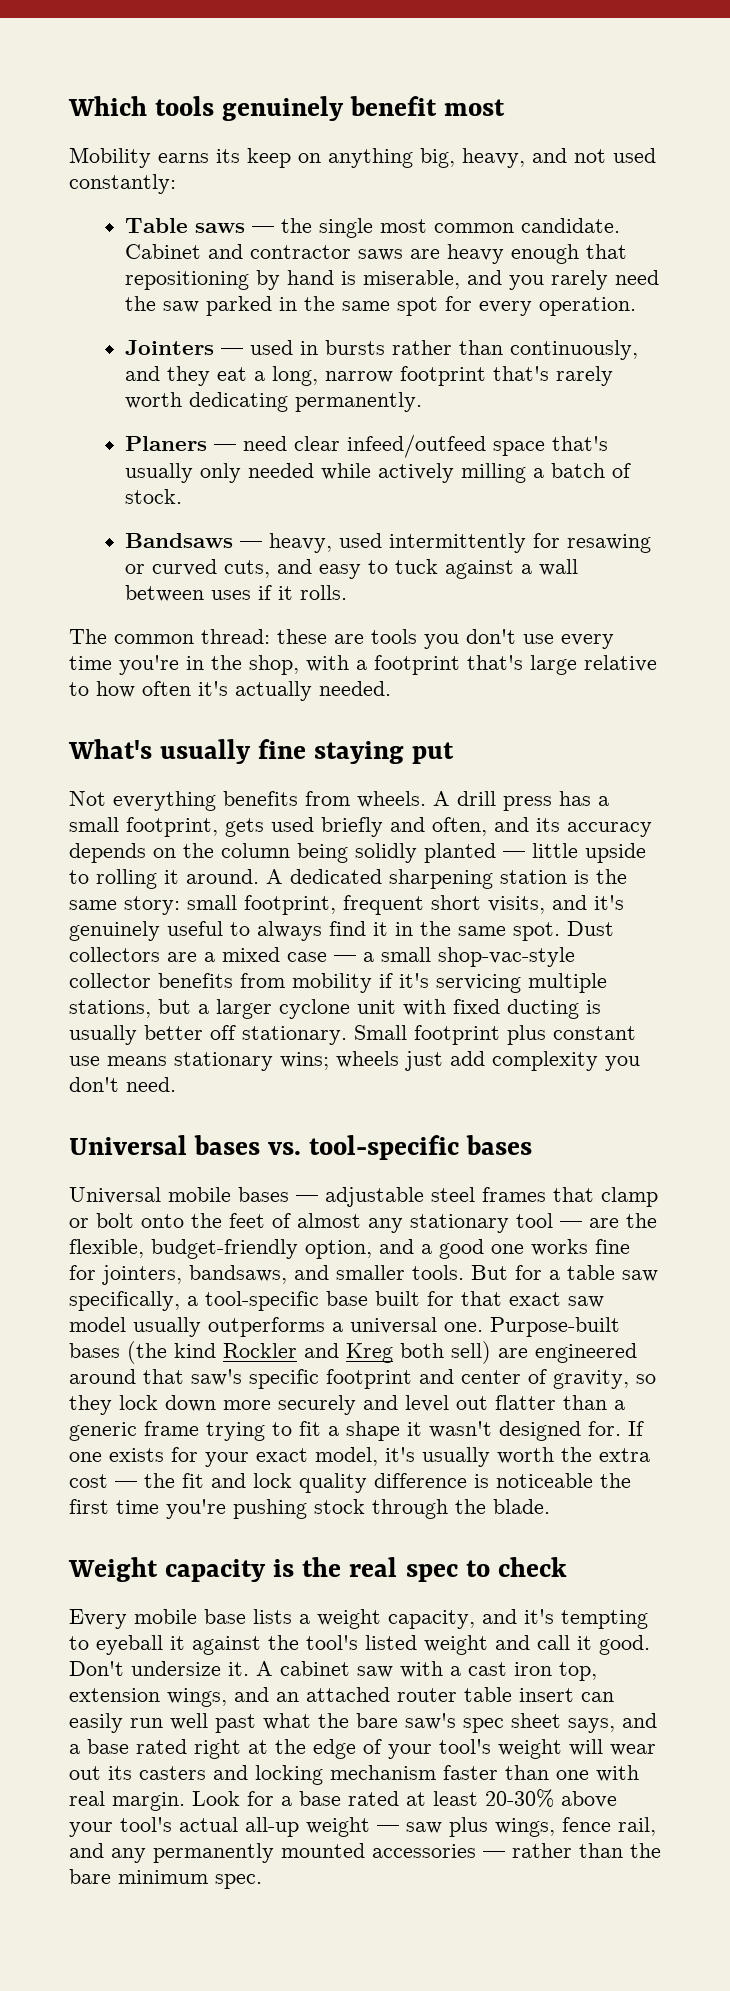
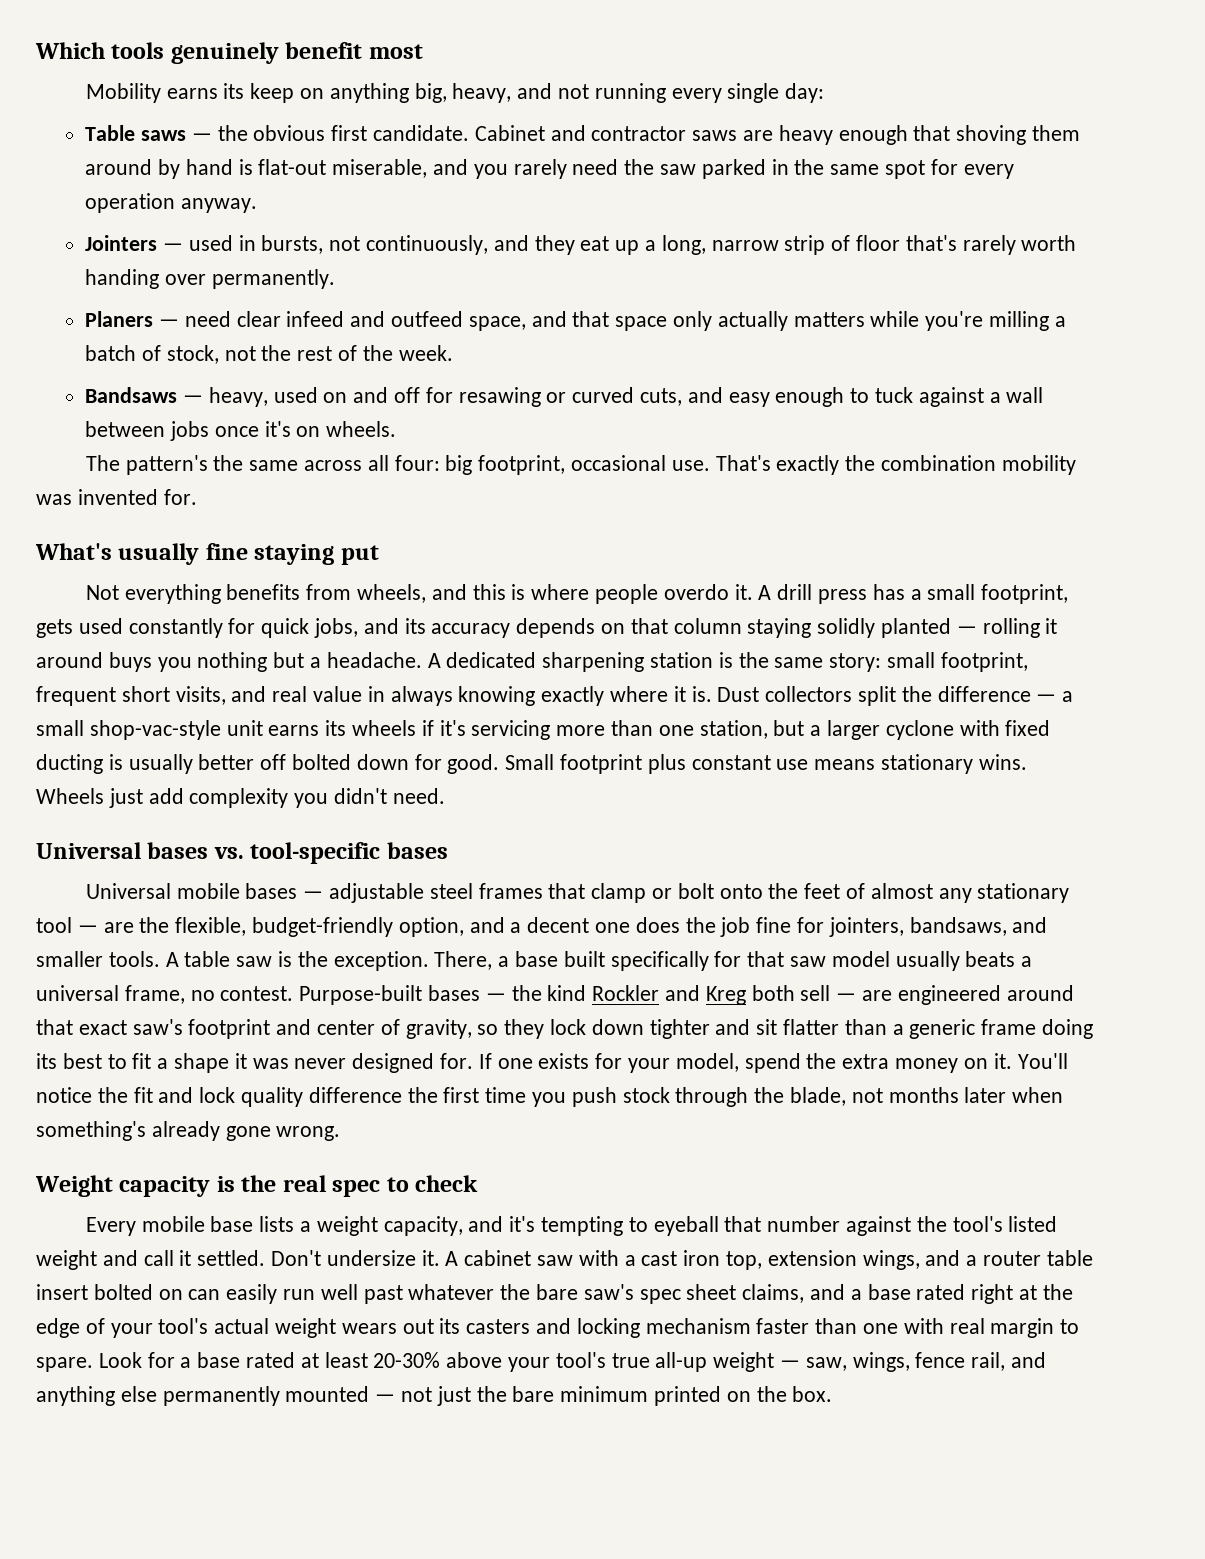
- Mobility earns its keep on anything big, heavy, and not used constantly:
+ Mobility earns its keep on anything big, heavy, and not running every single day:
- Table saws — the single most common candidate.
+ Table saws — the obvious first candidate.
- Cabinet and contractor saws are heavy enough that repositioning by hand is miserable, and you rarely need the saw parked in the same spot for every operation.
+ Cabinet and contractor saws are heavy enough that shoving them around by hand is flat-out miserable, and you rarely need the saw parked in the same spot for every operation anyway.
- Jointers — used in bursts rather than continuously, and they eat a long, narrow footprint that's rarely worth dedicating permanently.
+ Jointers — used in bursts, not continuously, and they eat up a long, narrow strip of floor that's rarely worth handing over permanently.
- Planers — need clear infeed/outfeed space that's usually only needed while actively milling a batch of stock.
+ Planers — need clear infeed and outfeed space, and that space only actually matters while you're milling a batch of stock, not the rest of the week.
- Bandsaws — heavy, used intermittently for resawing or curved cuts, and easy to tuck against a wall between uses if it rolls.
- The common thread: these are tools you don't use every time you're in the shop, with a footprint that's large relative to how often it's actually needed.
+ Bandsaws — heavy, used on and off for resawing or curved cuts, and easy enough to tuck against a wall between jobs once it's on wheels.
+ The pattern's the same across all four: big footprint, occasional use. That's exactly the combination mobility was invented for.
- Not everything benefits from wheels.
+ Not everything benefits from wheels, and this is where people overdo it.
- A drill press has a small footprint, gets used briefly and often, and its accuracy depends on the column being solidly planted — little upside to rolling it around.
+ A drill press has a small footprint, gets used constantly for quick jobs, and its accuracy depends on that column staying solidly planted — rolling it around buys you nothing but a headache.
- A dedicated sharpening station is the same story: small footprint, frequent short visits, and it's genuinely useful to always find it in the same spot. Dust collectors are a mixed case — a small shop-vac-style collector benefits from mobility if it's servicing multiple stations, but a larger cyclone unit with fixed ducting is usually better off stationary.
+ A dedicated sharpening station is the same story: small footprint, frequent short visits, and real value in always knowing exactly where it is. Dust collectors split the difference — a small shop-vac-style unit earns its wheels if it's servicing more than one station, but a larger cyclone with fixed ducting is usually better off bolted down for good.
- Small footprint plus constant use means stationary wins; wheels just add complexity you don't need.
+ Small footprint plus constant use means stationary wins. Wheels just add complexity you didn't need.
- Universal mobile bases — adjustable steel frames that clamp or bolt onto the feet of almost any stationary tool — are the flexible, budget-friendly option, and a good one works fine for jointers, bandsaws, and smaller tools.
+ Universal mobile bases — adjustable steel frames that clamp or bolt onto the feet of almost any stationary tool — are the flexible, budget-friendly option, and a decent one does the job fine for jointers, bandsaws, and smaller tools.
- But for a table saw specifically, a tool-specific base built for that exact saw model usually outperforms a universal one. Purpose-built bases (the kind Rockler and Kreg both sell) are engineered around that saw's specific footprint and center of gravity, so they lock down more securely and level out flatter than a generic frame trying to fit a shape it wasn't designed for.
+ A table saw is the exception. There, a base built specifically for that saw model usually beats a universal frame, no contest. Purpose-built bases — the kind Rockler and Kreg both sell — are engineered around that exact saw's footprint and center of gravity, so they lock down tighter and sit flatter than a generic frame doing its best to fit a shape it was never designed for.
- If one exists for your exact model, it's usually worth the extra cost — the fit and lock quality difference is noticeable the first time you're pushing stock through the blade.
+ If one exists for your model, spend the extra money on it. You'll notice the fit and lock quality difference the first time you push stock through the blade, not months later when something's already gone wrong.
- Every mobile base lists a weight capacity, and it's tempting to eyeball it against the tool's listed weight and call it good.
+ Every mobile base lists a weight capacity, and it's tempting to eyeball that number against the tool's listed weight and call it settled.
- A cabinet saw with a cast iron top, extension wings, and an attached router table insert can easily run well past what the bare saw's spec sheet says, and a base rated right at the edge of your tool's weight will wear out its casters and locking mechanism faster than one with real margin.
+ A cabinet saw with a cast iron top, extension wings, and a router table insert bolted on can easily run well past whatever the bare saw's spec sheet claims, and a base rated right at the edge of your tool's actual weight wears out its casters and locking mechanism faster than one with real margin to spare.
- Look for a base rated at least 20-30% above your tool's actual all-up weight — saw plus wings, fence rail, and any permanently mounted accessories — rather than the bare minimum spec.
+ Look for a base rated at least 20-30% above your tool's true all-up weight — saw, wings, fence rail, and anything else permanently mounted — not just the bare minimum printed on the box.

